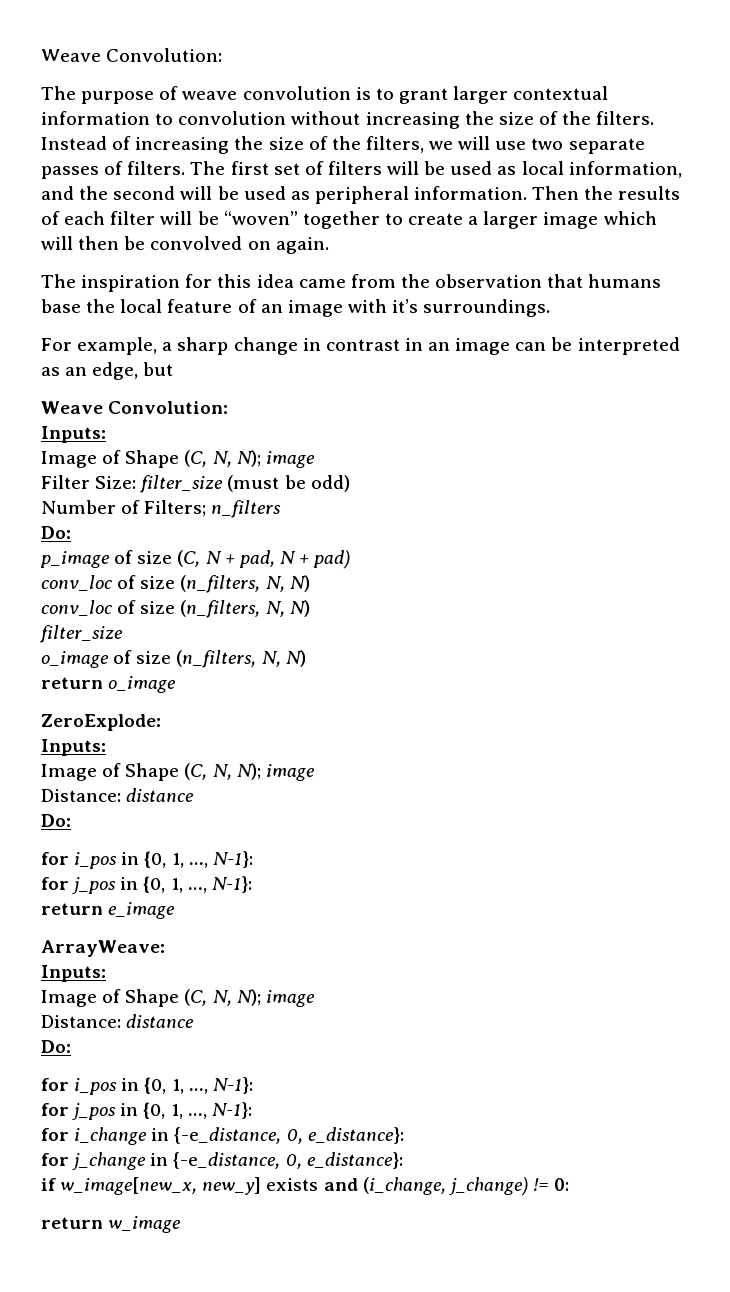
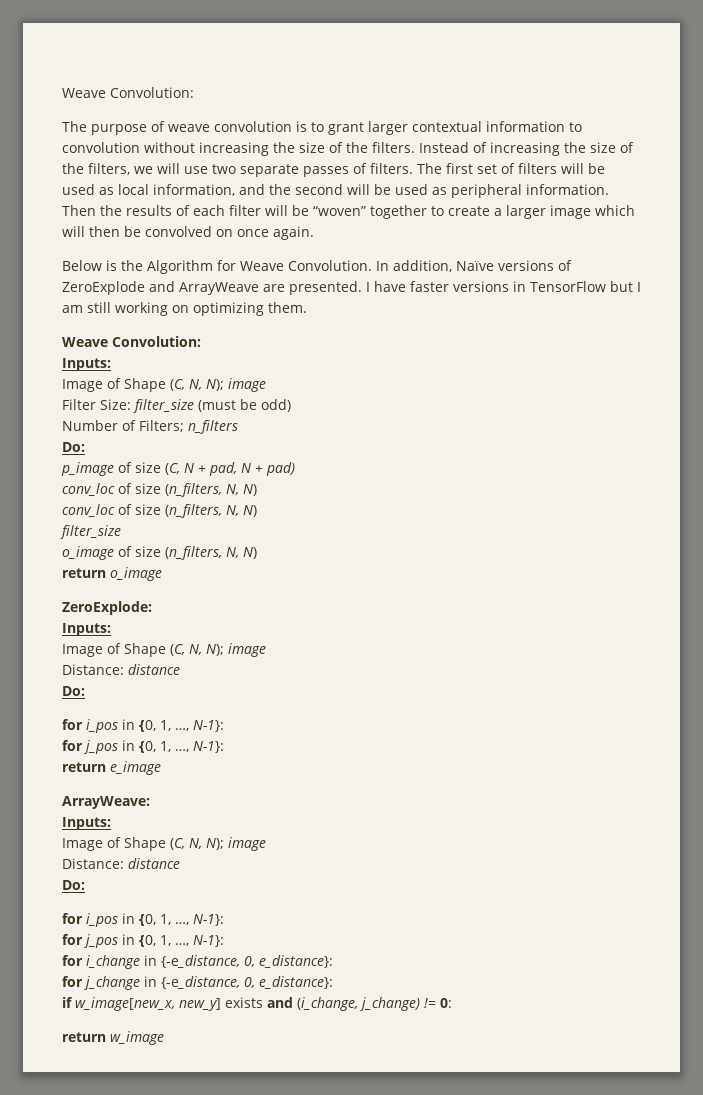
- Then the results of each filter will be “woven” together to create a larger image which will then be convolved on again.
+ Then the results of each filter will be “woven” together to create a larger image which will then be convolved on once again.
- The inspiration for this idea came from the observation that humans base the local feature of an image with it’s surroundings.
- For example, a sharp change in contrast in an image can be interpreted as an edge, but
+ Below is the Algorithm for Weave Convolution. In addition, Naïve versions of ZeroExplode and ArrayWeave are presented. I have faster versions in TensorFlow but I am still working on optimizing them.

